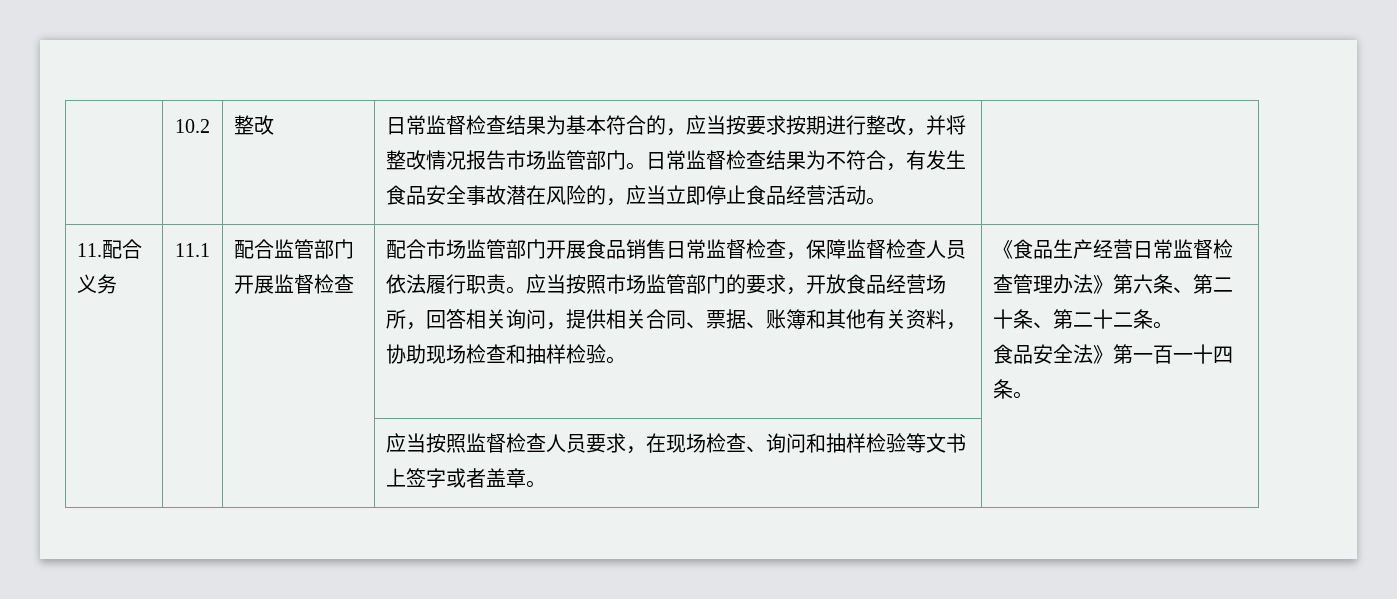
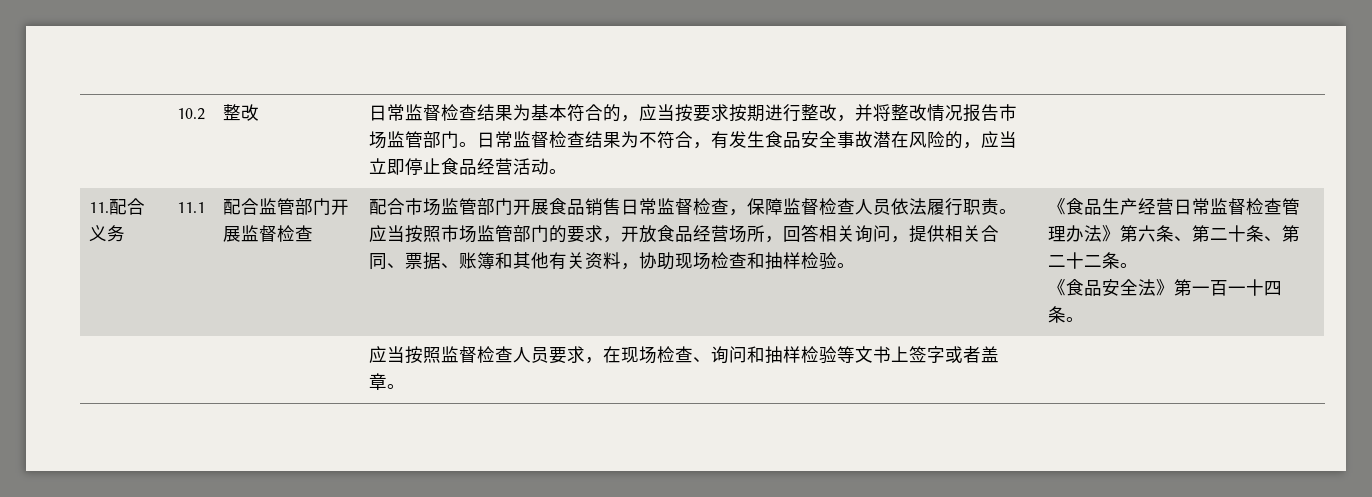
- 食品安全法》第一百一十四条。
+ 《食品安全法》第一百一十四条。

